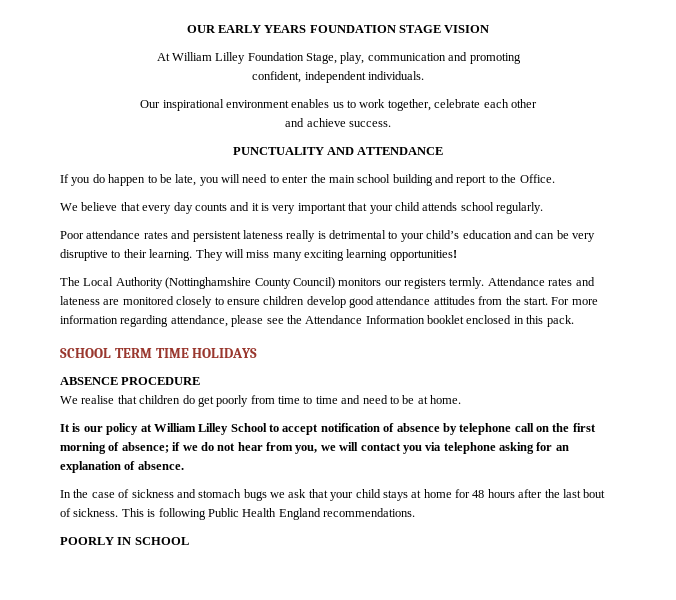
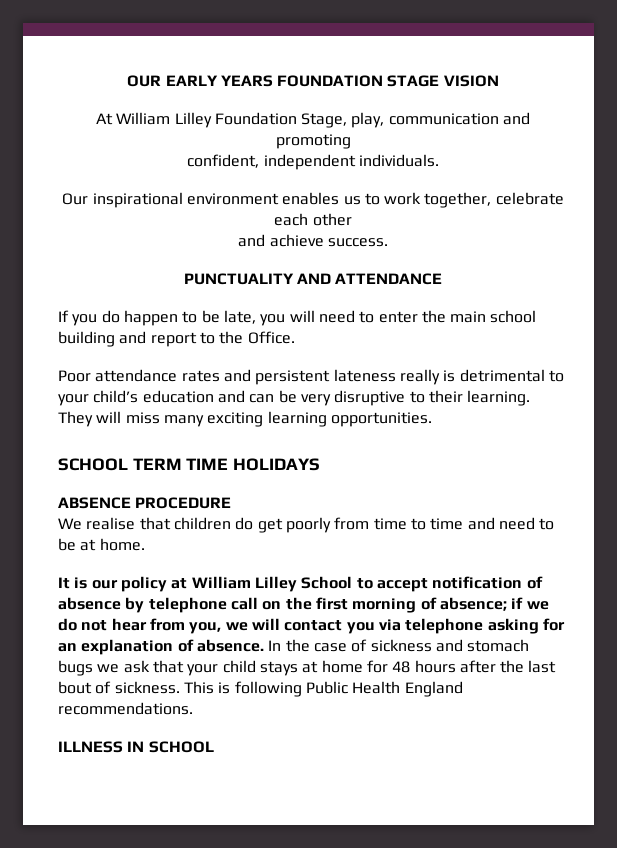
- We believe that every day counts and it is very important that your child attends school regularly.
- They will miss many exciting learning opportunities!
- The Local Authority (Nottinghamshire County Council) monitors our registers termly. Attendance rates and lateness are monitored closely to ensure children develop good attendance attitudes from the start. For more information regarding attendance, please see the Attendance Information booklet enclosed in this pack.
+ They will miss many exciting learning opportunities.
- if we do not hear from you, we will contact you via telephone asking for an explanation of absence.
- In the case of sickness and stomach bugs we ask that your child stays at home for 48 hours after the last bout of sickness.
+ if we do not hear from you, we will contact you via telephone asking for an explanation of absence. In the case of sickness and stomach bugs we ask that your child stays at home for 48 hours after the last bout of sickness.
- POORLY IN SCHOOL
+ ILLNESS IN SCHOOL

